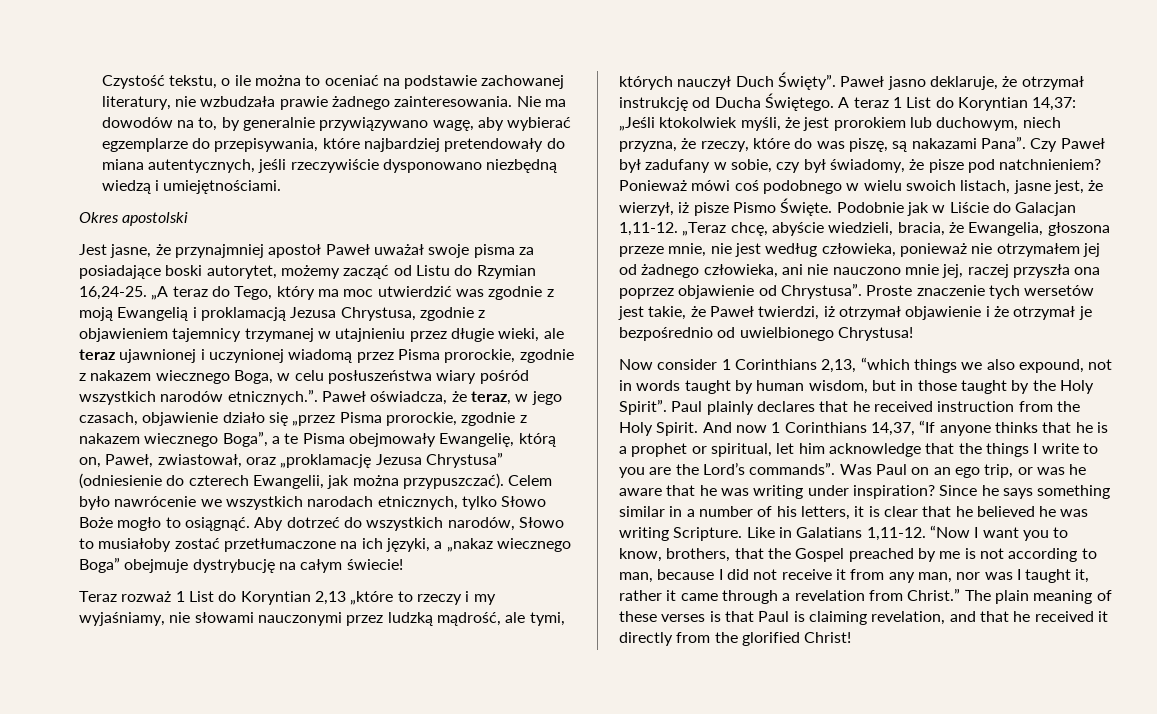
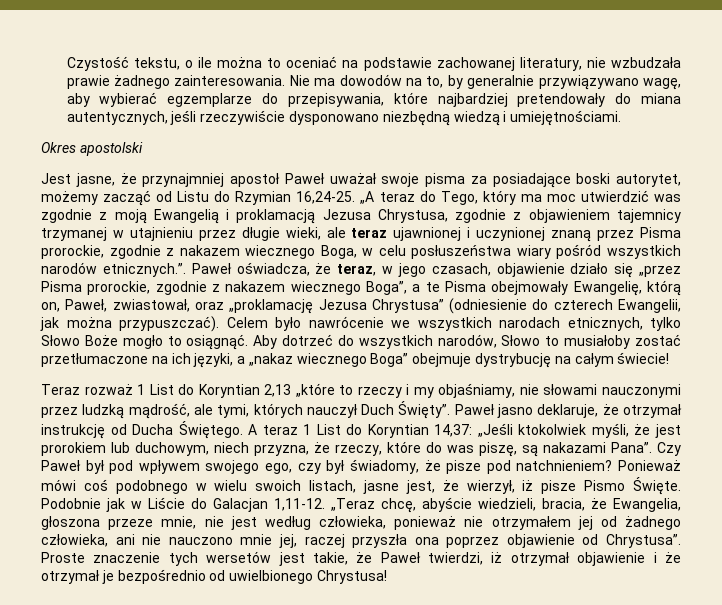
- „A teraz do Tego, który ma moc utwierdzić was zgodnie z moją Ewangelią i proklamacją Jezusa Chrystusa, zgodnie z objawieniem tajemnicy trzymanej w utajnieniu przez długie wieki, ale teraz ujawnionej i uczynionej wiadomą przez Pisma prorockie, zgodnie z nakazem wiecznego Boga, w celu posłuszeństwa wiary pośród wszystkich narodów etnicznych.”. Paweł oświadcza, że teraz, w jego czasach, objawienie działo się „przez Pisma prorockie, zgodnie z nakazem wiecznego Boga”, a te Pisma obejmowały Ewangelię, którą on, Paweł, zwiastował, oraz „proklamację Jezusa Chrystusa” (odniesienie do czterech Ewangelii, jak można przypuszczać).
+ „A teraz do Tego, który ma moc utwierdzić was zgodnie z moją Ewangelią i proklamacją Jezusa Chrystusa, zgodnie z objawieniem tajemnicy trzymanej w utajnieniu przez długie wieki, ale teraz ujawnionej i uczynionej znaną przez Pisma prorockie, zgodnie z nakazem wiecznego Boga, w celu posłuszeństwa wiary pośród wszystkich narodów etnicznych.”. Paweł oświadcza, że teraz, w jego czasach, objawienie działo się „przez Pisma prorockie, zgodnie z nakazem wiecznego Boga”, a te Pisma obejmowały Ewangelię, którą on, Paweł, zwiastował, oraz „proklamację Jezusa Chrystusa” (odniesienie do czterech Ewangelii, jak można przypuszczać).
- Teraz rozważ 1 List do Koryntian 2,13 „które to rzeczy i my wyjaśniamy, nie słowami nauczonymi przez ludzką mądrość, ale tymi, których nauczył Duch Święty”.
+ Teraz rozważ 1 List do Koryntian 2,13 „które to rzeczy i my objaśniamy, nie słowami nauczonymi przez ludzką mądrość, ale tymi, których nauczył Duch Święty”.
- Czy Paweł był zadufany w sobie, czy był świadomy, że pisze pod natchnieniem?
+ Czy Paweł był pod wpływem swojego ego, czy był świadomy, że pisze pod natchnieniem?
- Now consider 1 Corinthians 2,13, “which things we also expound, not in words taught by human wisdom, but in those taught by the Holy Spirit”. Paul plainly declares that he received instruction from the Holy Spirit. And now 1 Corinthians 14,37, “If anyone thinks that he is a prophet or spiritual, let him acknowledge that the things I write to you are the Lord’s commands”. Was Paul on an ego trip, or was he aware that he was writing under inspiration? Since he says something similar in a number of his letters, it is clear that he believed he was writing Scripture. Like in Galatians 1,11-12. “Now I want you to know, brothers, that the Gospel preached by me is not according to man, because I did not receive it from any man, nor was I taught it, rather it came through a revelation from Christ.” The plain meaning of these verses is that Paul is claiming revelation, and that he received it directly from the glorified Christ!

